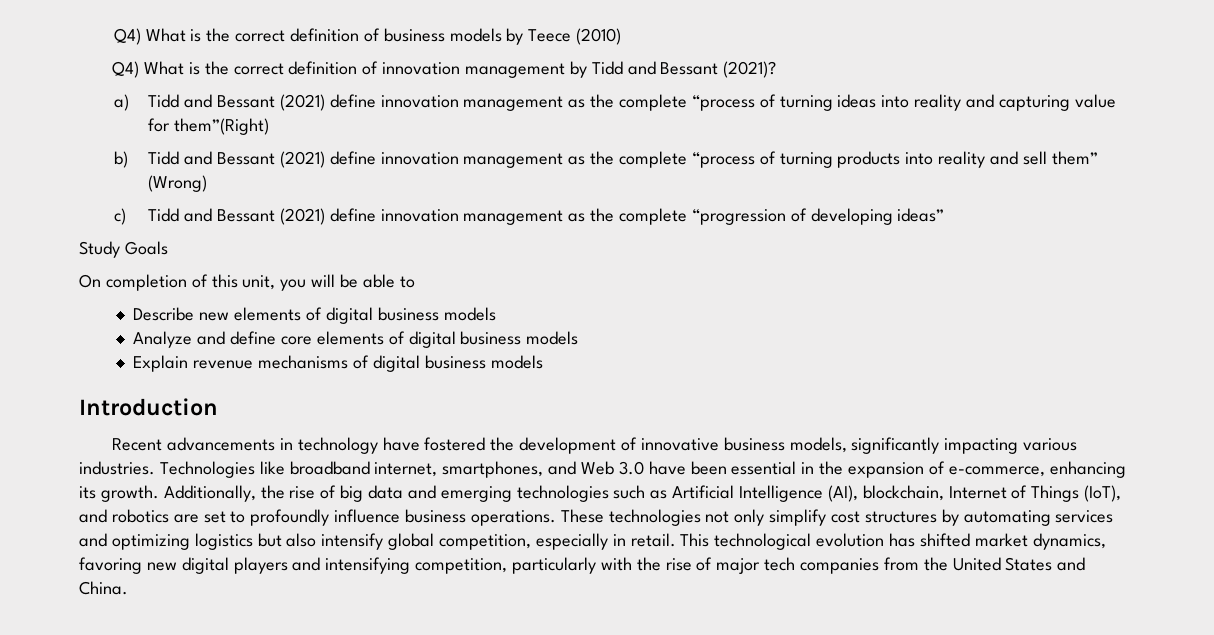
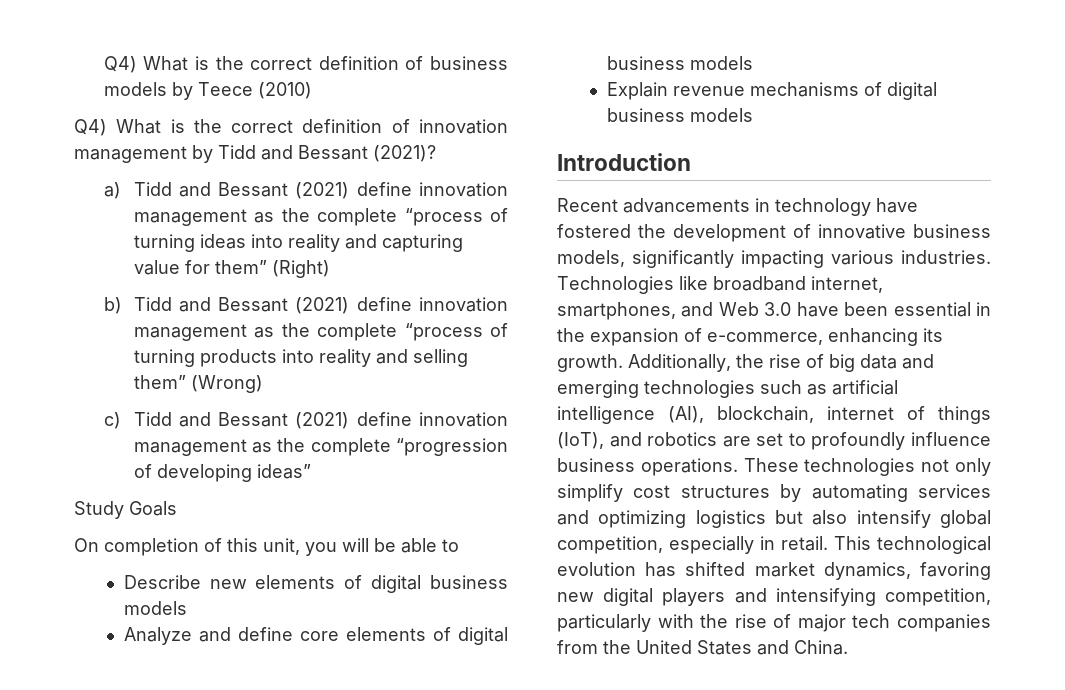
- a) Tidd and Bessant (2021) define innovation management as the complete “process of turning ideas into reality and capturing value for them”(Right)
+ a) Tidd and Bessant (2021) define innovation management as the complete “process of turning ideas into reality and capturing value for them” (Right)
- b) Tidd and Bessant (2021) define innovation management as the complete “process of turning products into reality and sell them” (Wrong)
+ b) Tidd and Bessant (2021) define innovation management as the complete “process of turning products into reality and selling them” (Wrong)
- Additionally, the rise of big data and emerging technologies such as Artificial Intelligence (AI), blockchain, Internet of Things (IoT), and robotics are set to profoundly influence business operations.
+ Additionally, the rise of big data and emerging technologies such as artificial intelligence (AI), blockchain, internet of things (IoT), and robotics are set to profoundly influence business operations.

